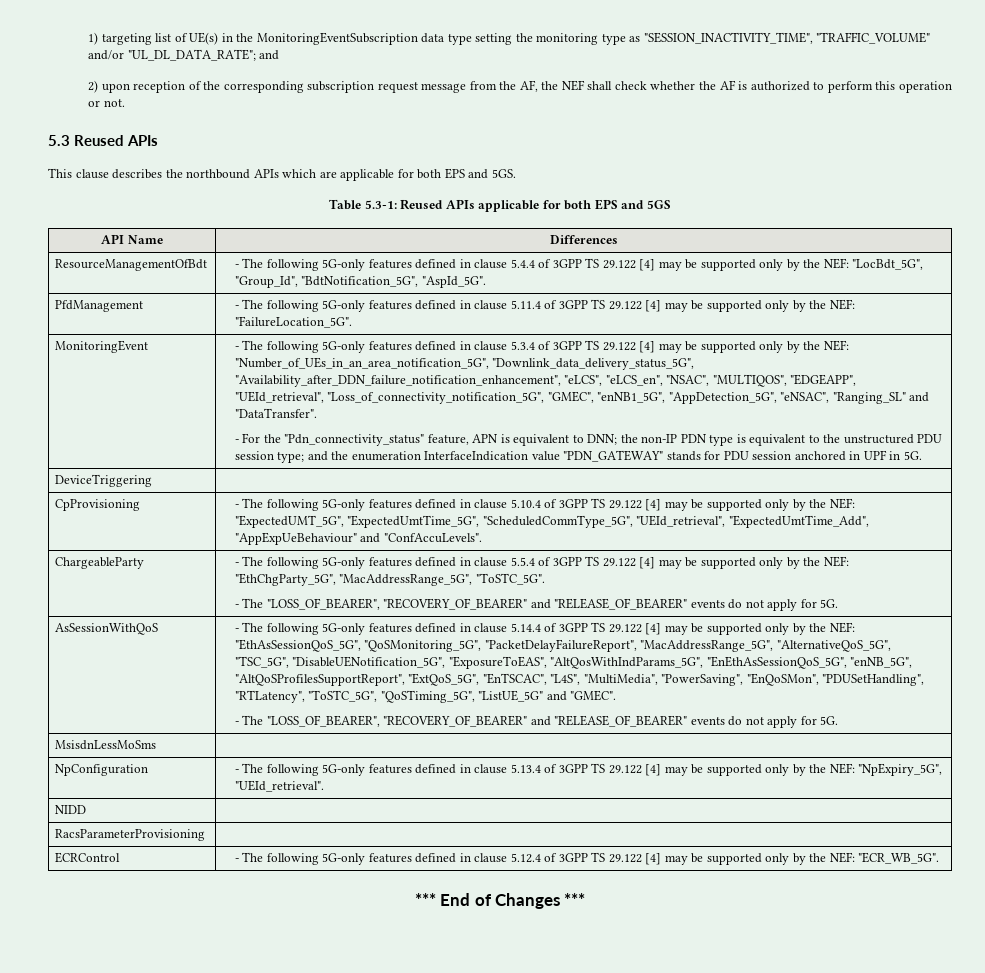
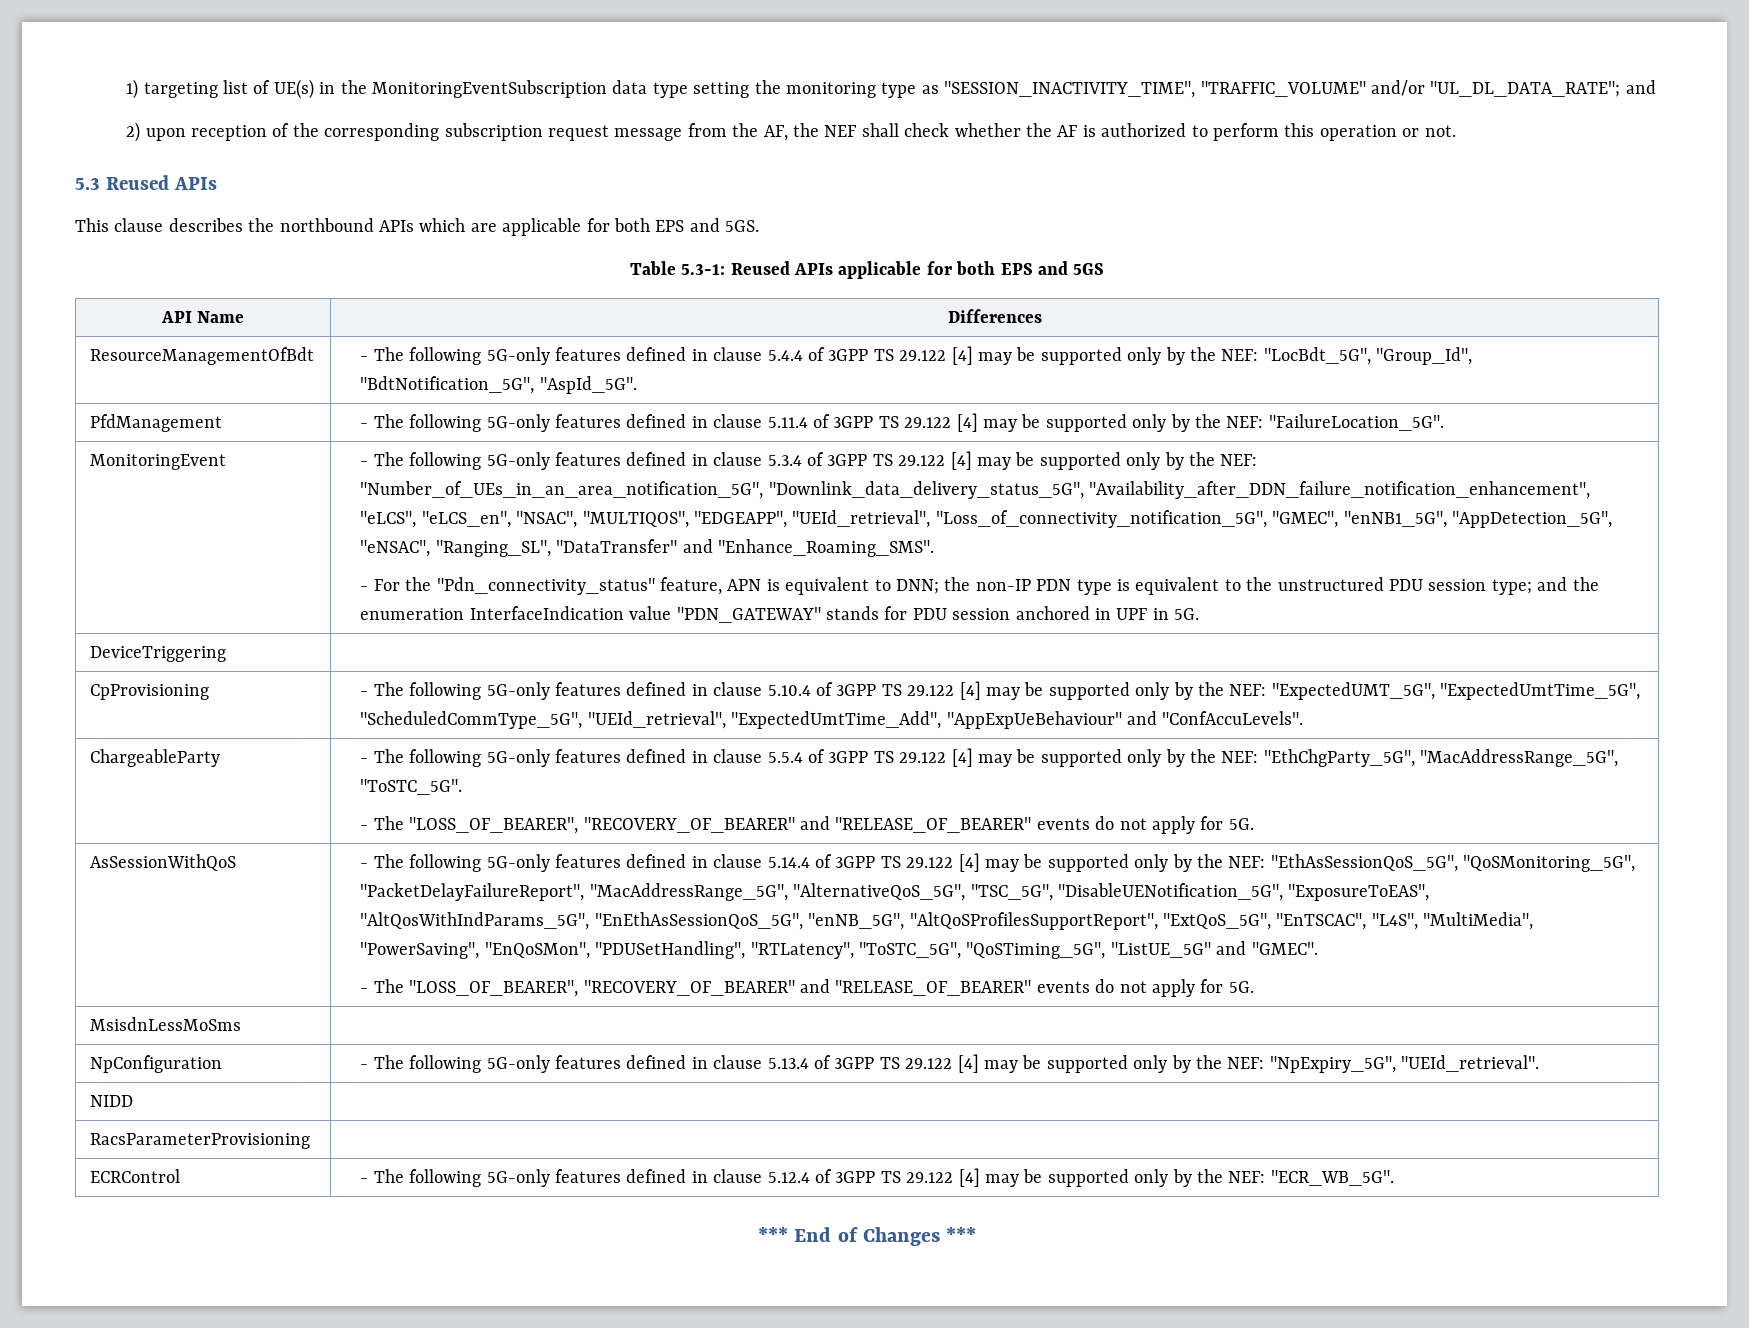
- - The following 5G-only features defined in clause 5.3.4 of 3GPP TS 29.122 [4] may be supported only by the NEF: "Number_of_UEs_in_an_area_notification_5G", "Downlink_data_delivery_status_5G", "Availability_after_DDN_failure_notification_enhancement", "eLCS", "eLCS_en", "NSAC", "MULTIQOS", "EDGEAPP", "UEId_retrieval", "Loss_of_connectivity_notification_5G", "GMEC", "enNB1_5G", "AppDetection_5G", "eNSAC", "Ranging_SL" and "DataTransfer".
+ - The following 5G-only features defined in clause 5.3.4 of 3GPP TS 29.122 [4] may be supported only by the NEF: "Number_of_UEs_in_an_area_notification_5G", "Downlink_data_delivery_status_5G", "Availability_after_DDN_failure_notification_enhancement", "eLCS", "eLCS_en", "NSAC", "MULTIQOS", "EDGEAPP", "UEId_retrieval", "Loss_of_connectivity_notification_5G", "GMEC", "enNB1_5G", "AppDetection_5G", "eNSAC", "Ranging_SL", "DataTransfer" and "Enhance_Roaming_SMS".

